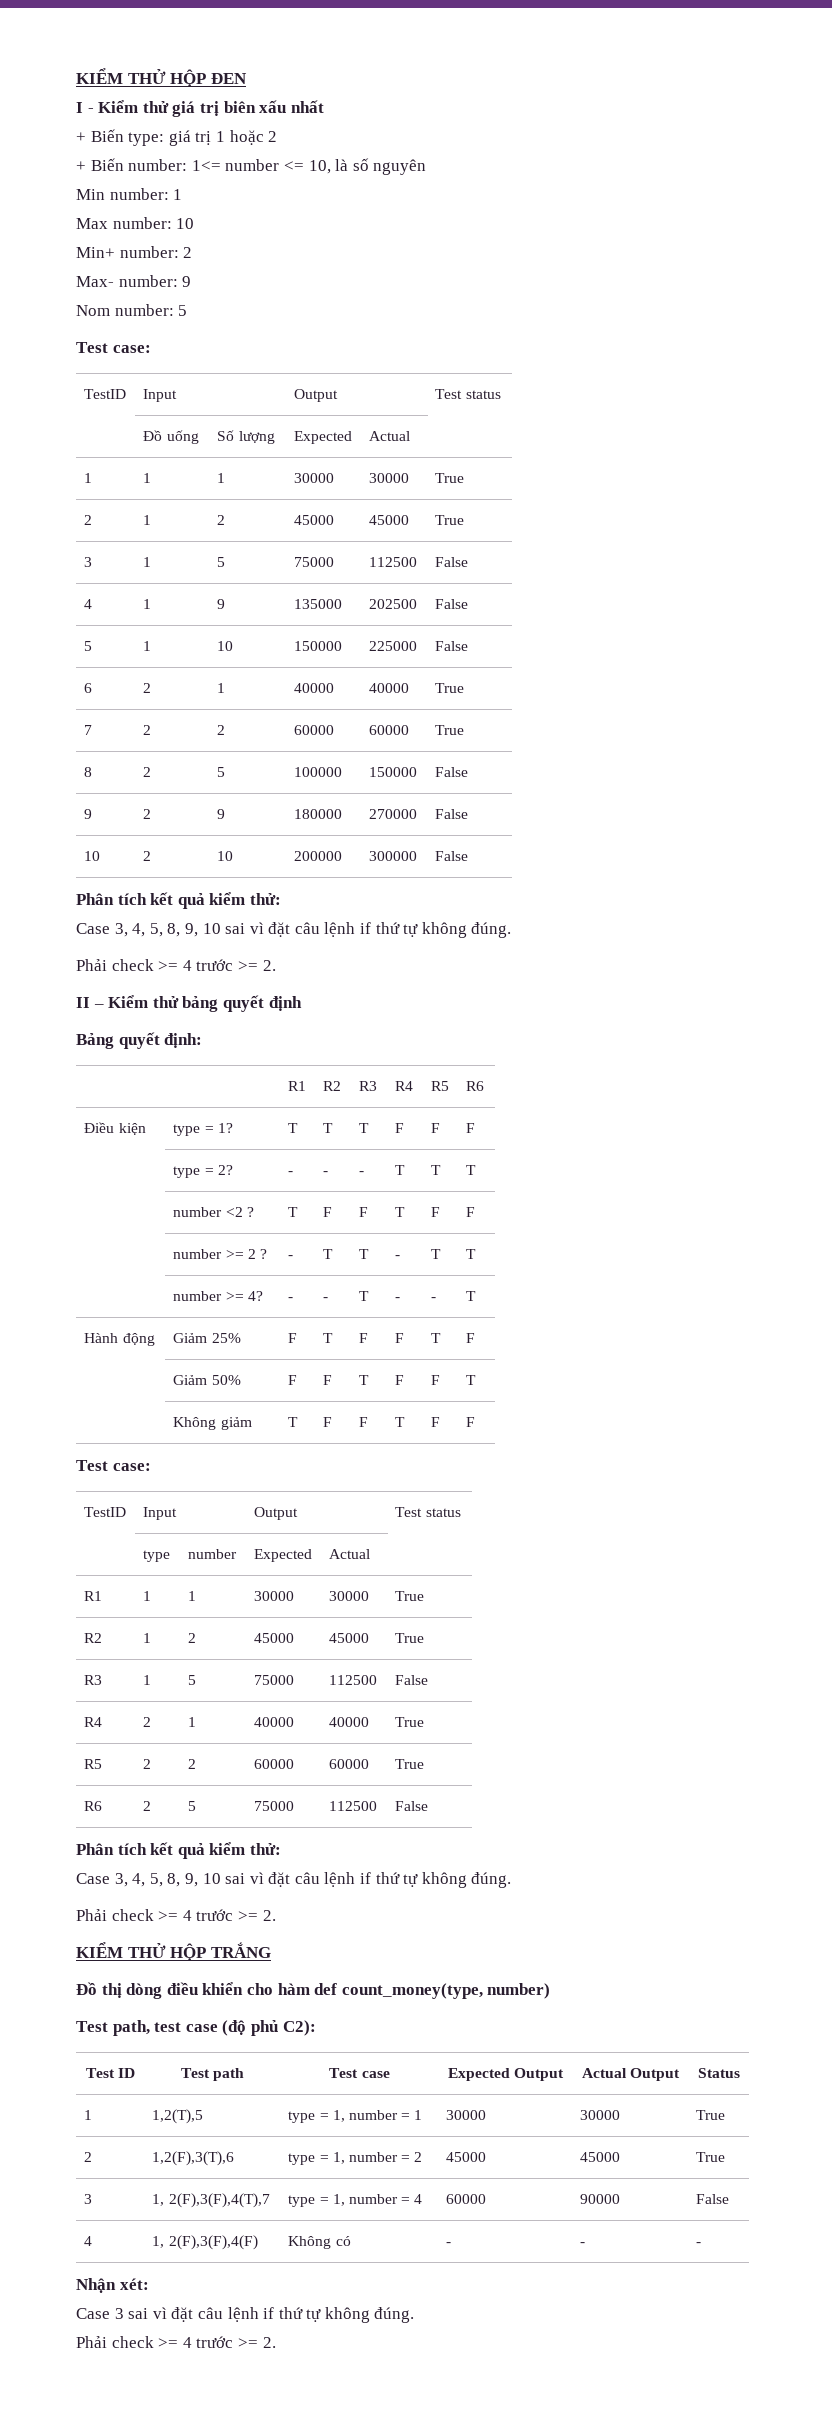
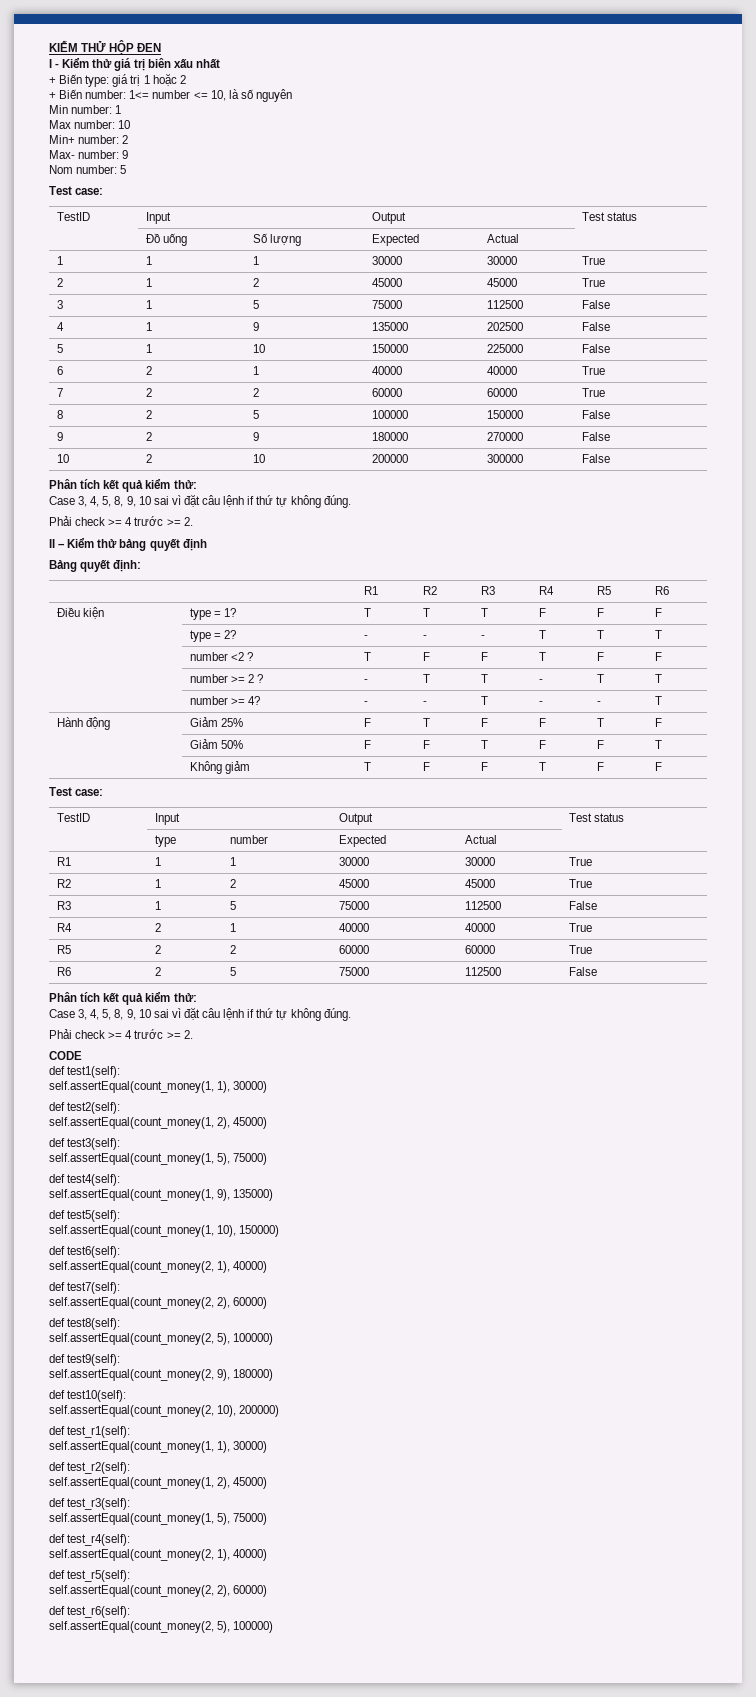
- KIỂM THỬ HỘP TRẮNG
- Đồ thị dòng điều khiển cho hàm def count_money(type, number)
- Test path, test case (độ phủ C2):
- Test ID | Test path | Test case | Expected Output | Actual Output | Status
- 1 | 1,2(T),5 | type = 1, number = 1 | 30000 | 30000 | True
- 2 | 1,2(F),3(T),6 | type = 1, number = 2 | 45000 | 45000 | True
- 3 | 1, 2(F),3(F),4(T),7 | type = 1, number = 4 | 60000 | 90000 | False
- 4 | 1, 2(F),3(F),4(F) | Không có | - | - | -
- Nhận xét:
- Case 3 sai vì đặt câu lệnh if thứ tự không đúng.
- Phải check >= 4 trước >= 2.
+ CODE
+ def test1(self):
+ self.assertEqual(count_money(1, 1), 30000)
+ def test2(self):
+ self.assertEqual(count_money(1, 2), 45000)
+ def test3(self):
+ self.assertEqual(count_money(1, 5), 75000)
+ def test4(self):
+ self.assertEqual(count_money(1, 9), 135000)
+ def test5(self):
+ self.assertEqual(count_money(1, 10), 150000)
+ def test6(self):
+ self.assertEqual(count_money(2, 1), 40000)
+ def test7(self):
+ self.assertEqual(count_money(2, 2), 60000)
+ def test8(self):
+ self.assertEqual(count_money(2, 5), 100000)
+ def test9(self):
+ self.assertEqual(count_money(2, 9), 180000)
+ def test10(self):
+ self.assertEqual(count_money(2, 10), 200000)
+ def test_r1(self):
+ self.assertEqual(count_money(1, 1), 30000)
+ def test_r2(self):
+ self.assertEqual(count_money(1, 2), 45000)
+ def test_r3(self):
+ self.assertEqual(count_money(1, 5), 75000)
+ def test_r4(self):
+ self.assertEqual(count_money(2, 1), 40000)
+ def test_r5(self):
+ self.assertEqual(count_money(2, 2), 60000)
+ def test_r6(self):
+ self.assertEqual(count_money(2, 5), 100000)

